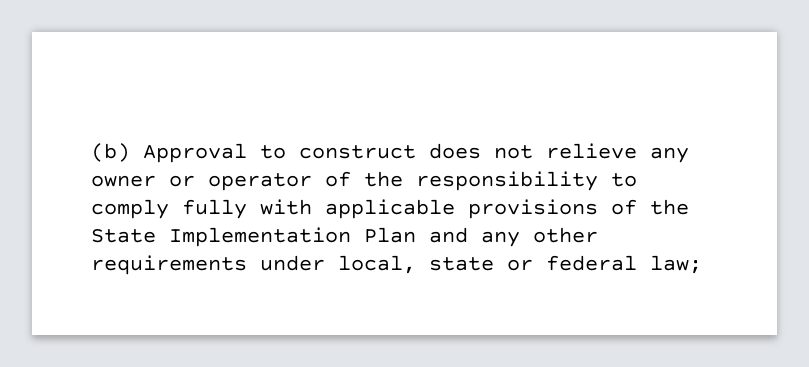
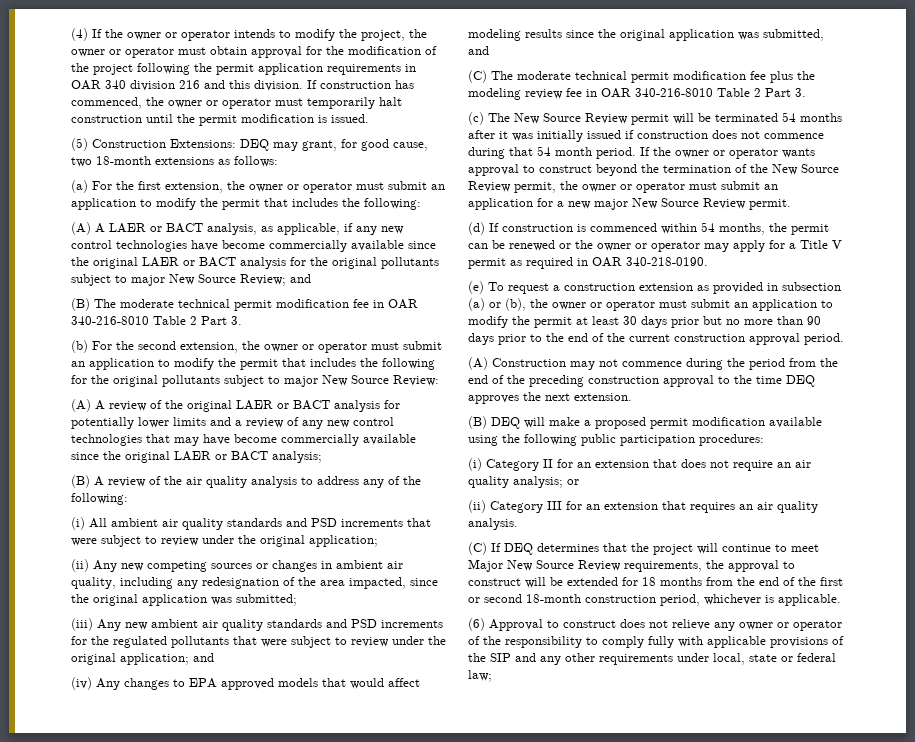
- (b) Approval to construct does not relieve any owner or operator of the responsibility to comply fully with applicable provisions of the State Implementation Plan and any other requirements under local, state or federal law;
+ (4) If the owner or operator intends to modify the project, the owner or operator must obtain approval for the modification of the project following the permit application requirements in OAR 340 division 216 and this division. If construction has commenced, the owner or operator must temporarily halt construction until the permit modification is issued.
+ (5) Construction Extensions: DEQ may grant, for good cause, two 18-month extensions as follows:
+ (a) For the first extension, the owner or operator must submit an application to modify the permit that includes the following:
+ (A) A LAER or BACT analysis, as applicable, if any new control technologies have become commercially available since the original LAER or BACT analysis for the original pollutants subject to major New Source Review; and
+ (B) The moderate technical permit modification fee in OAR 340-216-8010 Table 2 Part 3.
+ (b) For the second extension, the owner or operator must submit an application to modify the permit that includes the following for the original pollutants subject to major New Source Review:
+ (A) A review of the original LAER or BACT analysis for potentially lower limits and a review of any new control technologies that may have become commercially available since the original LAER or BACT analysis;
+ (B) A review of the air quality analysis to address any of the following:
+ (i) All ambient air quality standards and PSD increments that were subject to review under the original application;
+ (ii) Any new competing sources or changes in ambient air quality, including any redesignation of the area impacted, since the original application was submitted;
+ (iii) Any new ambient air quality standards and PSD increments for the regulated pollutants that were subject to review under the original application; and
+ (iv) Any changes to EPA approved models that would affect modeling results since the original application was submitted, and
+ (C) The moderate technical permit modification fee plus the modeling review fee in OAR 340-216-8010 Table 2 Part 3.
+ (c) The New Source Review permit will be terminated 54 months after it was initially issued if construction does not commence during that 54 month period. If the owner or operator wants approval to construct beyond the termination of the New Source Review permit, the owner or operator must submit an application for a new major New Source Review permit.
+ (d) If construction is commenced within 54 months, the permit can be renewed or the owner or operator may apply for a Title V permit as required in OAR 340-218-0190.
+ (e) To request a construction extension as provided in subsection (a) or (b), the owner or operator must submit an application to modify the permit at least 30 days prior but no more than 90 days prior to the end of the current construction approval period.
+ (A) Construction may not commence during the period from the end of the preceding construction approval to the time DEQ approves the next extension.
+ (B) DEQ will make a proposed permit modification available using the following public participation procedures:
+ (i) Category II for an extension that does not require an air quality analysis; or
+ (ii) Category III for an extension that requires an air quality analysis.
+ (C) If DEQ determines that the project will continue to meet Major New Source Review requirements, the approval to construct will be extended for 18 months from the end of the first or second 18-month construction period, whichever is applicable.
+ (6) Approval to construct does not relieve any owner or operator of the responsibility to comply fully with applicable provisions of the SIP and any other requirements under local, state or federal law;

